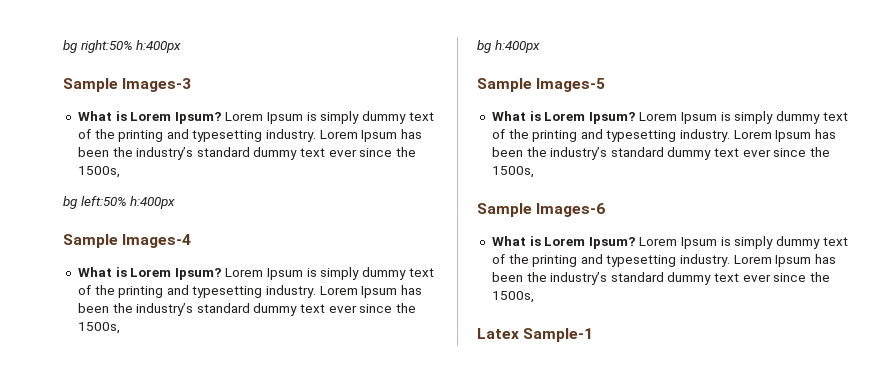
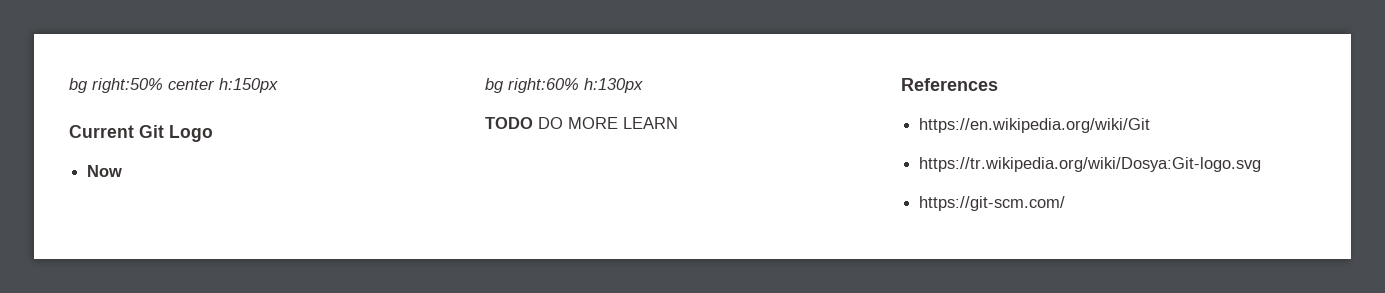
- bg right:50% h:400px
- Sample Images-3
- What is Lorem Ipsum? Lorem Ipsum is simply dummy text of the printing and typesetting industry. Lorem Ipsum has been the industry’s standard dummy text ever since the 1500s,
- bg left:50% h:400px
- Sample Images-4
- What is Lorem Ipsum? Lorem Ipsum is simply dummy text of the printing and typesetting industry. Lorem Ipsum has been the industry’s standard dummy text ever since the 1500s,
- bg h:400px
- Sample Images-5
- What is Lorem Ipsum? Lorem Ipsum is simply dummy text of the printing and typesetting industry. Lorem Ipsum has been the industry’s standard dummy text ever since the 1500s,
- Sample Images-6
- What is Lorem Ipsum? Lorem Ipsum is simply dummy text of the printing and typesetting industry. Lorem Ipsum has been the industry’s standard dummy text ever since the 1500s,
- Latex Sample-1
+ bg right:50% center h:150px
+ Current Git Logo
+ Now
+ bg right:60% h:130px
+ TODO DO MORE LEARN
+ References
+ https://en.wikipedia.org/wiki/Git
+ https://tr.wikipedia.org/wiki/Dosya:Git-logo.svg
+ https://git-scm.com/

